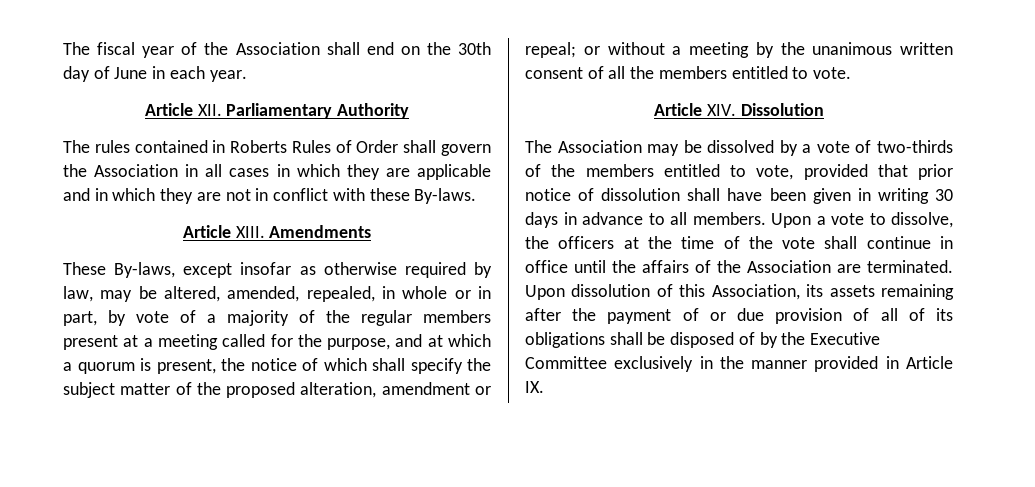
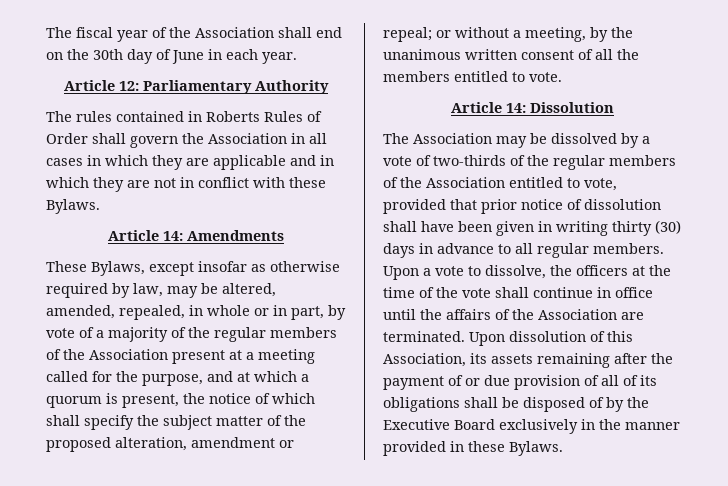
- Article XII. Parliamentary Authority
+ Article 12: Parliamentary Authority
- The rules contained in Roberts Rules of Order shall govern the Association in all cases in which they are applicable and in which they are not in conflict with these By-laws.
- Article XIII. Amendments
+ The rules contained in Roberts Rules of Order shall govern the Association in all cases in which they are applicable and in which they are not in conflict with these Bylaws.
+ Article 14: Amendments
- These By-laws, except insofar as otherwise required by law, may be altered, amended, repealed, in whole or in part, by vote of a majority of the regular members present at a meeting called for the purpose, and at which a quorum is present, the notice of which shall specify the subject matter of the proposed alteration, amendment or repeal;
+ These Bylaws, except insofar as otherwise required by law, may be altered, amended, repealed, in whole or in part, by vote of a majority of the regular members of the Association present at a meeting called for the purpose, and at which a quorum is present, the notice of which shall specify the subject matter of the proposed alteration, amendment or repeal;
- or without a meeting by the unanimous written consent of all the members entitled to vote.
+ or without a meeting, by the unanimous written consent of all the members entitled to vote.
- Article XIV. Dissolution
+ Article 14: Dissolution
- The Association may be dissolved by a vote of two-thirds of the members entitled to vote, provided that prior notice of dissolution shall have been given in writing 30 days in advance to all members.
+ The Association may be dissolved by a vote of two-thirds of the regular members of the Association entitled to vote, provided that prior notice of dissolution shall have been given in writing thirty (30) days in advance to all regular members.
- Upon dissolution of this Association, its assets remaining after the payment of or due provision of all of its obligations shall be disposed of by the Executive Committee exclusively in the manner provided in Article IX.
+ Upon dissolution of this Association, its assets remaining after the payment of or due provision of all of its obligations shall be disposed of by the Executive Board exclusively in the manner provided in these Bylaws.

